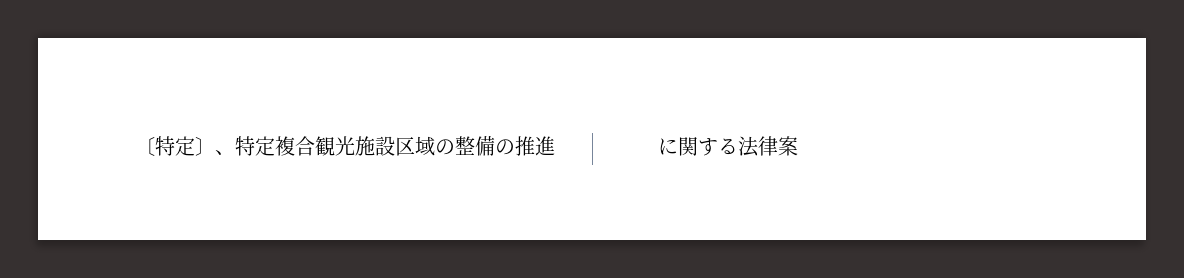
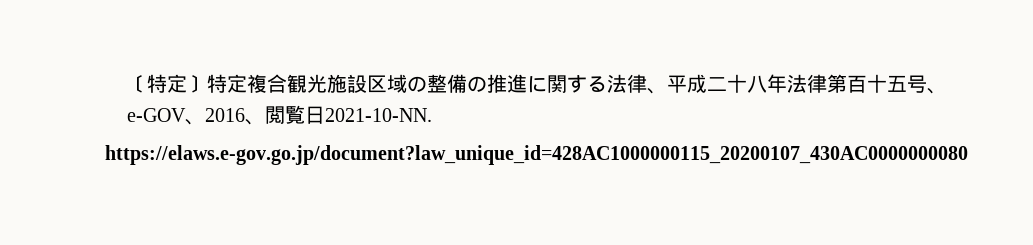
- 〔特定〕、特定複合観光施設区域の整備の推進に関する法律案
+ 〔特定〕特定複合観光施設区域の整備の推進に関する法律、平成二十八年法律第百十五号、e-GOV、2016、閲覧日2021-10-NN.
+ https://elaws.e-gov.go.jp/document?law_unique_id=428AC1000000115_20200107_430AC0000000080

